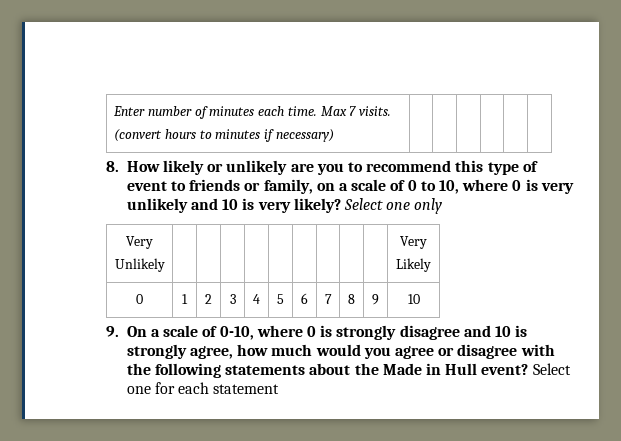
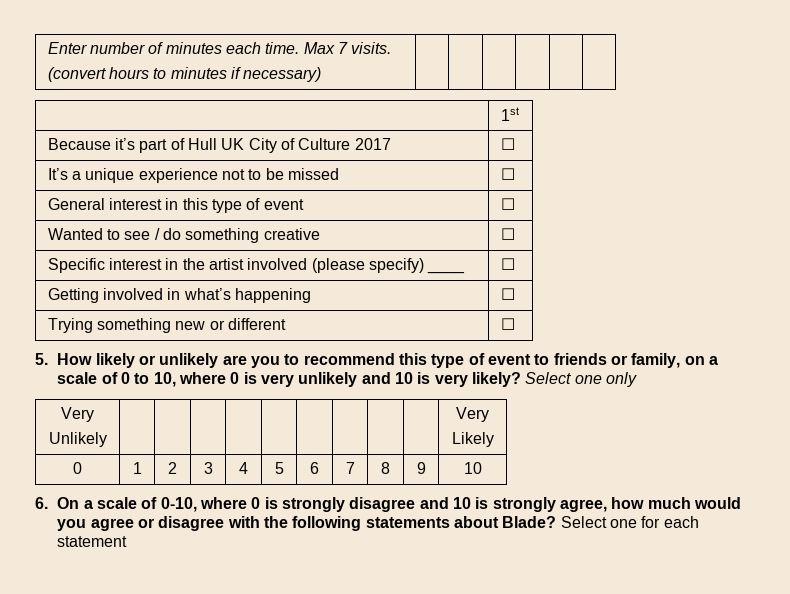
- 8. How likely or unlikely are you to recommend this type of event to friends or family, on a scale of 0 to 10, where 0 is very unlikely and 10 is very likely?
+ | 1st
+ Because it’s part of Hull UK City of Culture 2017 | ☐
+ It’s a unique experience not to be missed | ☐
+ General interest in this type of event | ☐
+ Wanted to see / do something creative | ☐
+ Specific interest in the artist involved (please specify) ____ | ☐
+ Getting involved in what’s happening | ☐
+ Trying something new or different | ☐
+ 5. How likely or unlikely are you to recommend this type of event to friends or family, on a scale of 0 to 10, where 0 is very unlikely and 10 is very likely?
- 9. On a scale of 0-10, where 0 is strongly disagree and 10 is strongly agree, how much would you agree or disagree with the following statements about the Made in Hull event?
+ 6. On a scale of 0-10, where 0 is strongly disagree and 10 is strongly agree, how much would you agree or disagree with the following statements about Blade?

